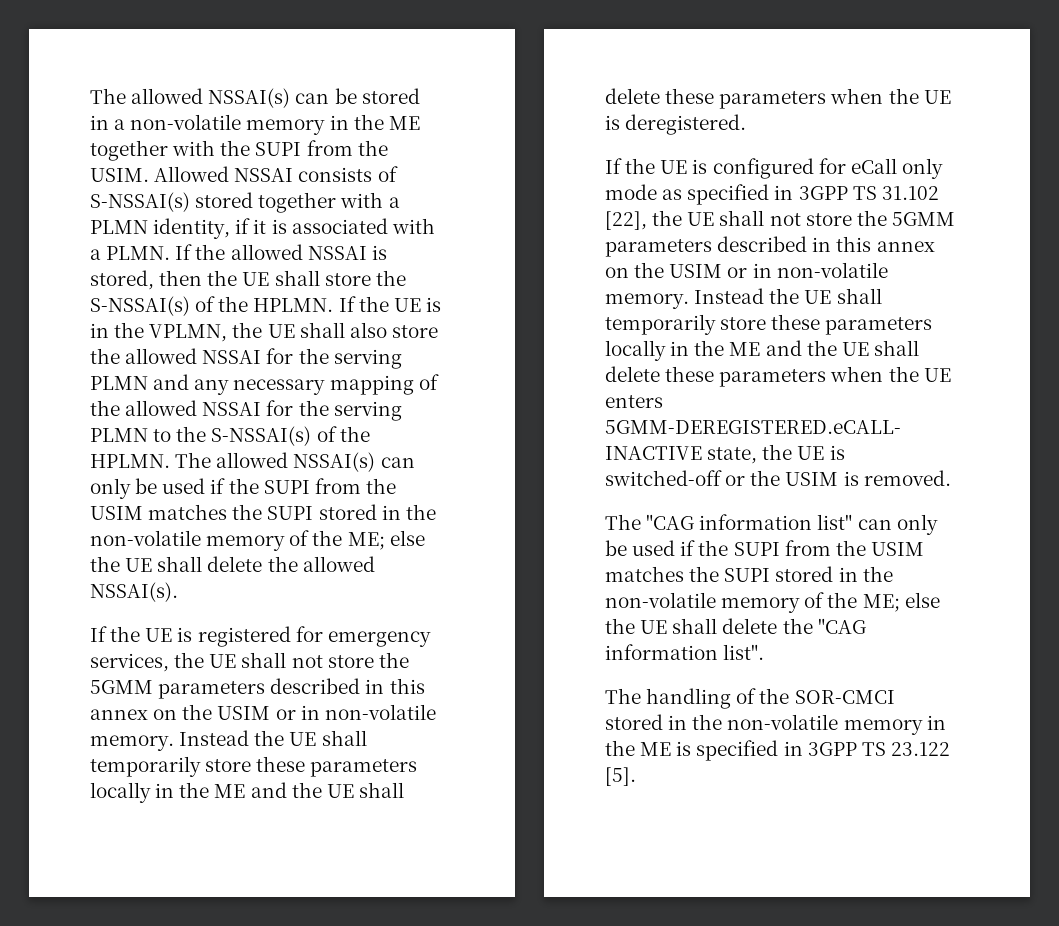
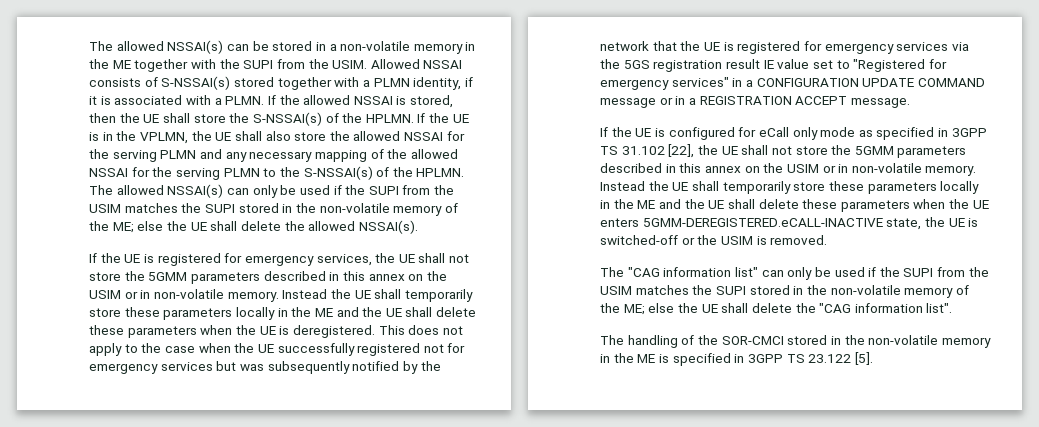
+ This does not apply to the case when the UE successfully registered not for emergency services but was subsequently notified by the network that the UE is registered for emergency services via the 5GS registration result IE value set to "Registered for emergency services" in a CONFIGURATION UPDATE COMMAND message or in a REGISTRATION ACCEPT message.

